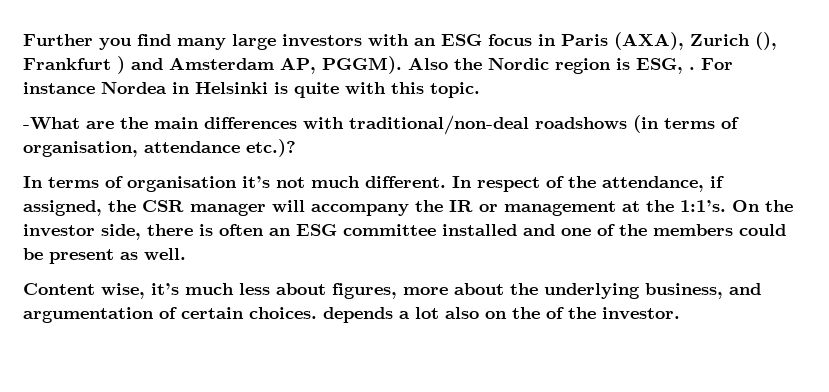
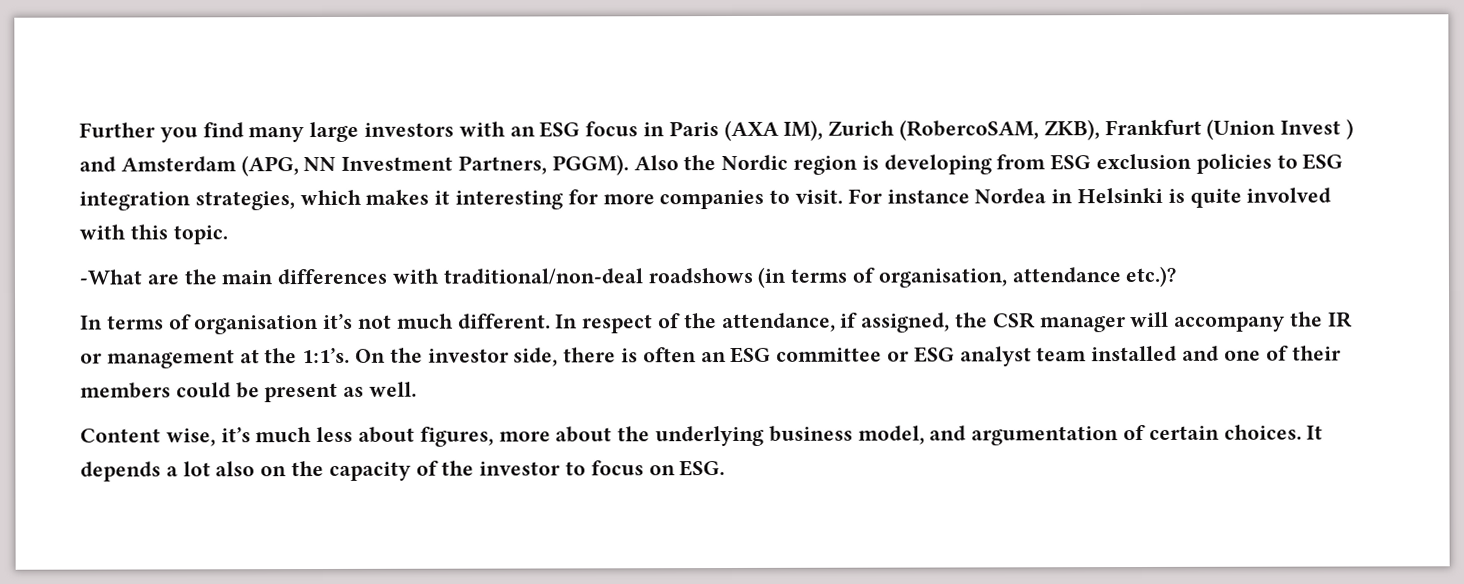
- Further you find many large investors with an ESG focus in Paris (AXA), Zurich (), Frankfurt ) and Amsterdam AP, PGGM).
+ Further you find many large investors with an ESG focus in Paris (AXA IM), Zurich (RobercoSAM, ZKB), Frankfurt (Union Invest ) and Amsterdam (APG, NN Investment Partners, PGGM).
- Also the Nordic region is ESG, .
+ Also the Nordic region is developing from ESG exclusion policies to ESG integration strategies, which makes it interesting for more companies to visit.
- For instance Nordea in Helsinki is quite with this topic.
+ For instance Nordea in Helsinki is quite involved with this topic.
- On the investor side, there is often an ESG committee installed and one of the members could be present as well.
+ On the investor side, there is often an ESG committee or ESG analyst team installed and one of their members could be present as well.
- Content wise, it’s much less about figures, more about the underlying business, and argumentation of certain choices. depends a lot also on the of the investor.
+ Content wise, it’s much less about figures, more about the underlying business model, and argumentation of certain choices. It depends a lot also on the capacity of the investor to focus on ESG.

